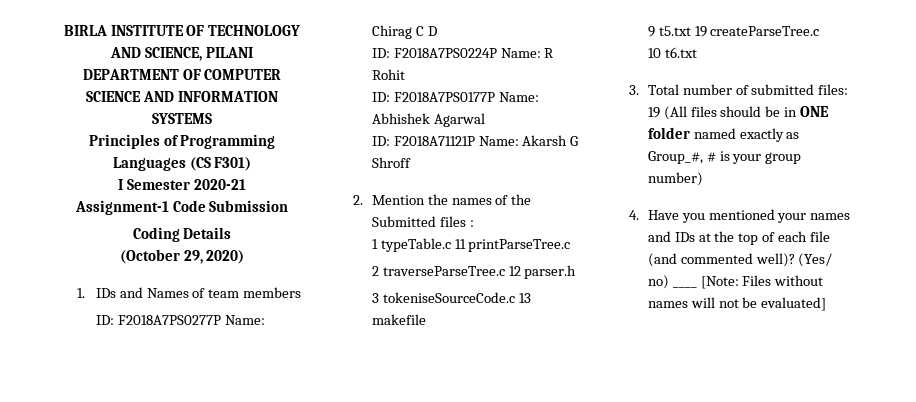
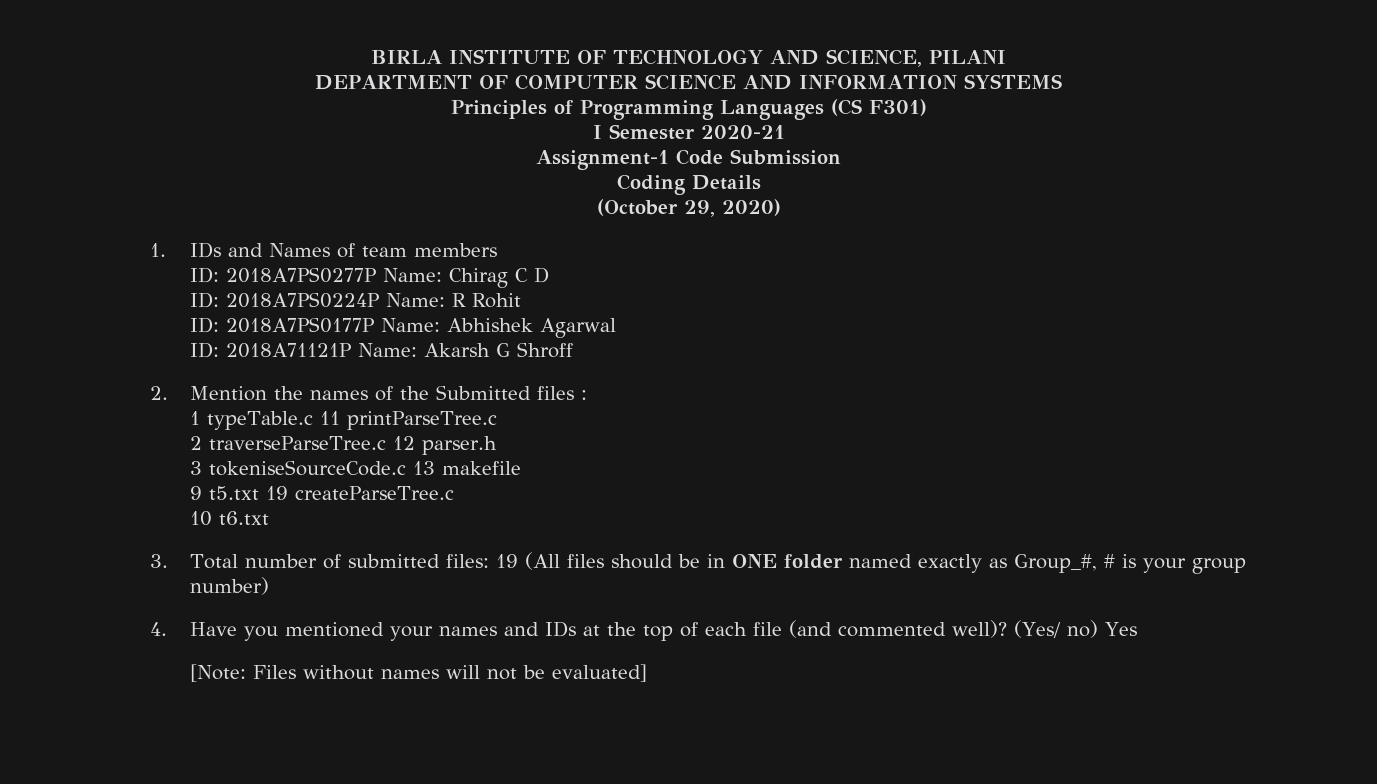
- ID: F2018A7PS0277P Name: Chirag C D
+ ID: 2018A7PS0277P Name: Chirag C D
- ID: F2018A7PS0224P Name: R Rohit
+ ID: 2018A7PS0224P Name: R Rohit
- ID: F2018A7PS0177P Name: Abhishek Agarwal
+ ID: 2018A7PS0177P Name: Abhishek Agarwal
- ID: F2018A71121P Name: Akarsh G Shroff
+ ID: 2018A71121P Name: Akarsh G Shroff
- (Yes/ no) ____ [Note: Files without names will not be evaluated]
+ (Yes/ no) Yes
+ [Note: Files without names will not be evaluated]

